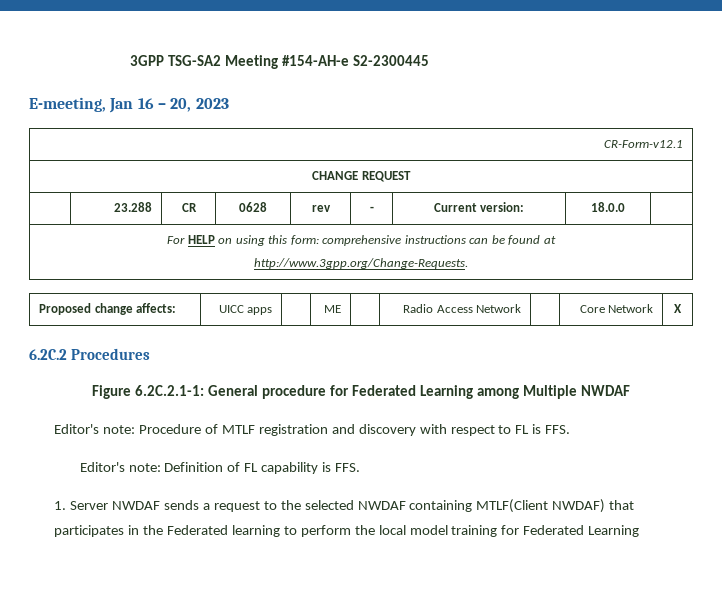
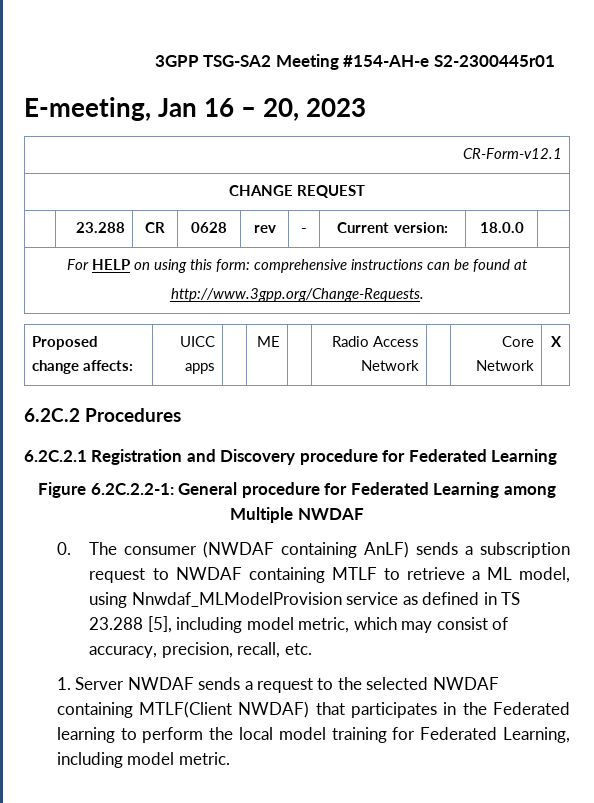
- 3GPP TSG-SA2 Meeting #154-AH-e S2-2300445
+ 3GPP TSG-SA2 Meeting #154-AH-e S2-2300445r01
+ 6.2C.2.1 Registration and Discovery procedure for Federated Learning
- Figure 6.2C.2.1-1: General procedure for Federated Learning among Multiple NWDAF
+ Figure 6.2C.2.2-1: General procedure for Federated Learning among Multiple NWDAF
- Editor's note: Procedure of MTLF registration and discovery with respect to FL is FFS.
- Editor's note: Definition of FL capability is FFS.
+ 0. The consumer (NWDAF containing AnLF) sends a subscription request to NWDAF containing MTLF to retrieve a ML model, using Nnwdaf_MLModelProvision service as defined in TS 23.288 [5], including model metric, which may consist of accuracy, precision, recall, etc.
- 1. Server NWDAF sends a request to the selected NWDAF containing MTLF(Client NWDAF) that participates in the Federated learning to perform the local model training for Federated Learning
+ 1. Server NWDAF sends a request to the selected NWDAF containing MTLF(Client NWDAF) that participates in the Federated learning to perform the local model training for Federated Learning, including model metric.

